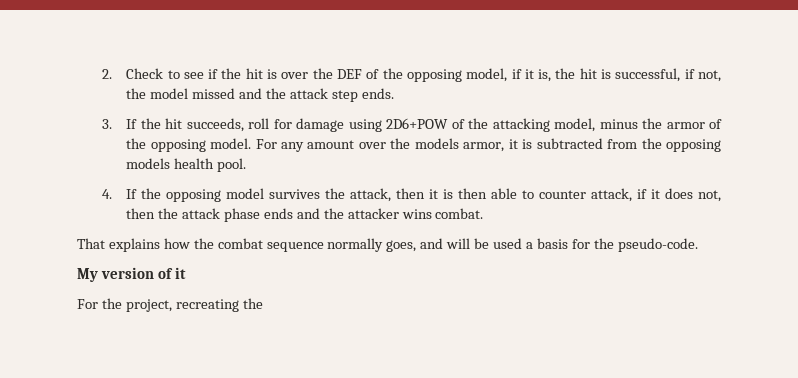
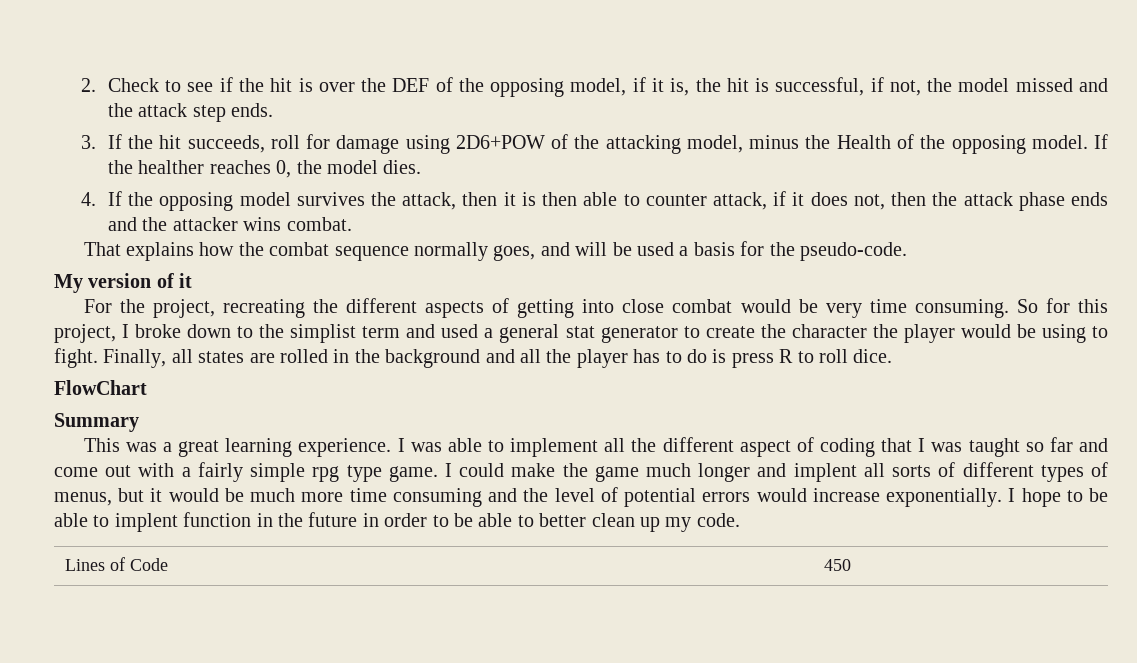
- 3. If the hit succeeds, roll for damage using 2D6+POW of the attacking model, minus the armor of the opposing model.
+ 3. If the hit succeeds, roll for damage using 2D6+POW of the attacking model, minus the Health of the opposing model.
- For any amount over the models armor, it is subtracted from the opposing models health pool.
+ If the healther reaches 0, the model dies.
- For the project, recreating the
+ For the project, recreating the different aspects of getting into close combat would be very time consuming. So for this project, I broke down to the simplist term and used a general stat generator to create the character the player would be using to fight. Finally, all states are rolled in the background and all the player has to do is press R to roll dice.
+ FlowChart
+ Summary
+ This was a great learning experience. I was able to implement all the different aspect of coding that I was taught so far and come out with a fairly simple rpg type game. I could make the game much longer and implent all sorts of different types of menus, but it would be much more time consuming and the level of potential errors would increase exponentially. I hope to be able to implent function in the future in order to be able to better clean up my code.
+ Lines of Code | 450

